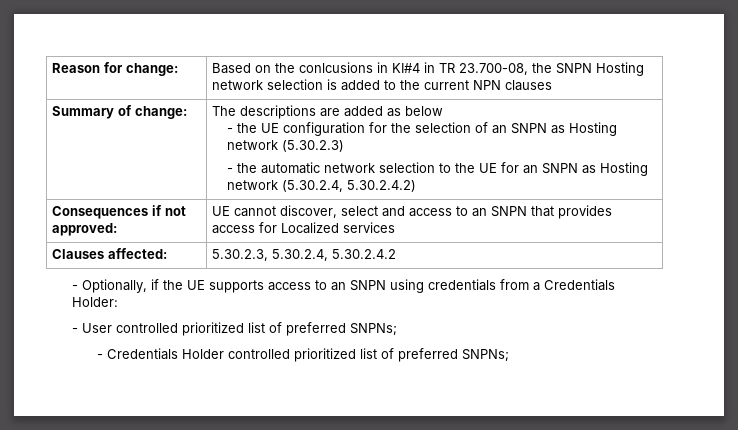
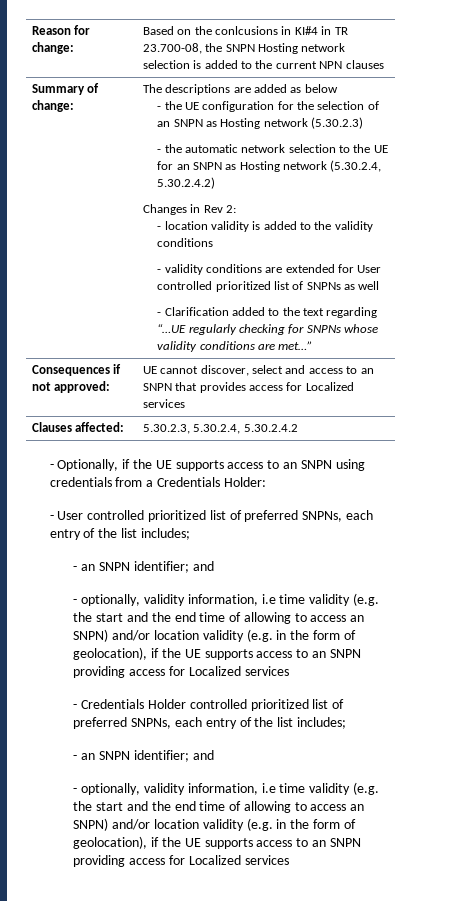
+ Changes in Rev 2:
+ - location validity is added to the validity conditions
+ - validity conditions are extended for User controlled prioritized list of SNPNs as well
+ - Clarification added to the text regarding “…UE regularly checking for SNPNs whose validity conditions are met…”
- - User controlled prioritized list of preferred SNPNs;
+ - User controlled prioritized list of preferred SNPNs, each entry of the list includes;
+ - an SNPN identifier; and
+ - optionally, validity information, i.e time validity (e.g. the start and the end time of allowing to access an SNPN) and/or location validity (e.g. in the form of geolocation), if the UE supports access to an SNPN providing access for Localized services
- - Credentials Holder controlled prioritized list of preferred SNPNs;
+ - Credentials Holder controlled prioritized list of preferred SNPNs, each entry of the list includes;
+ - an SNPN identifier; and
+ - optionally, validity information, i.e time validity (e.g. the start and the end time of allowing to access an SNPN) and/or location validity (e.g. in the form of geolocation), if the UE supports access to an SNPN providing access for Localized services

